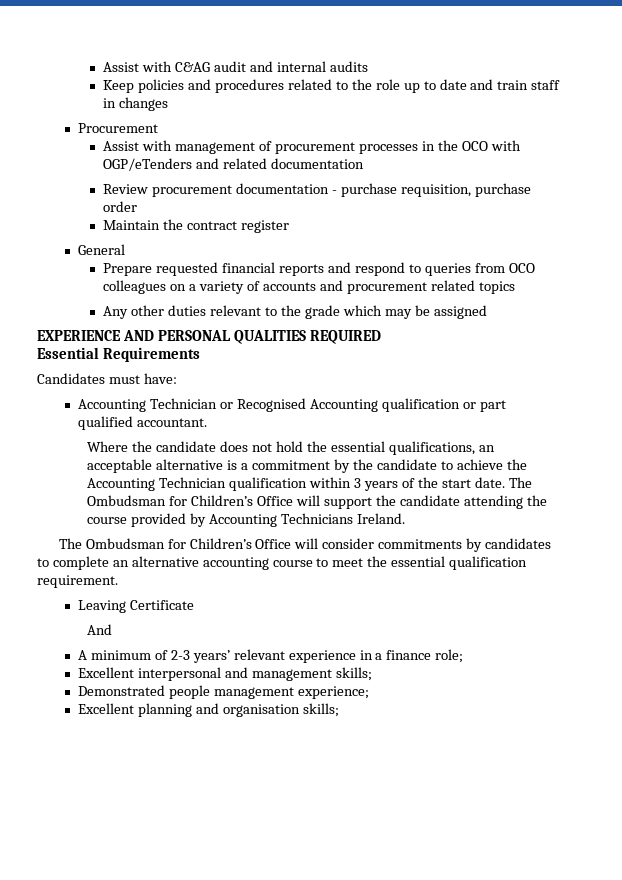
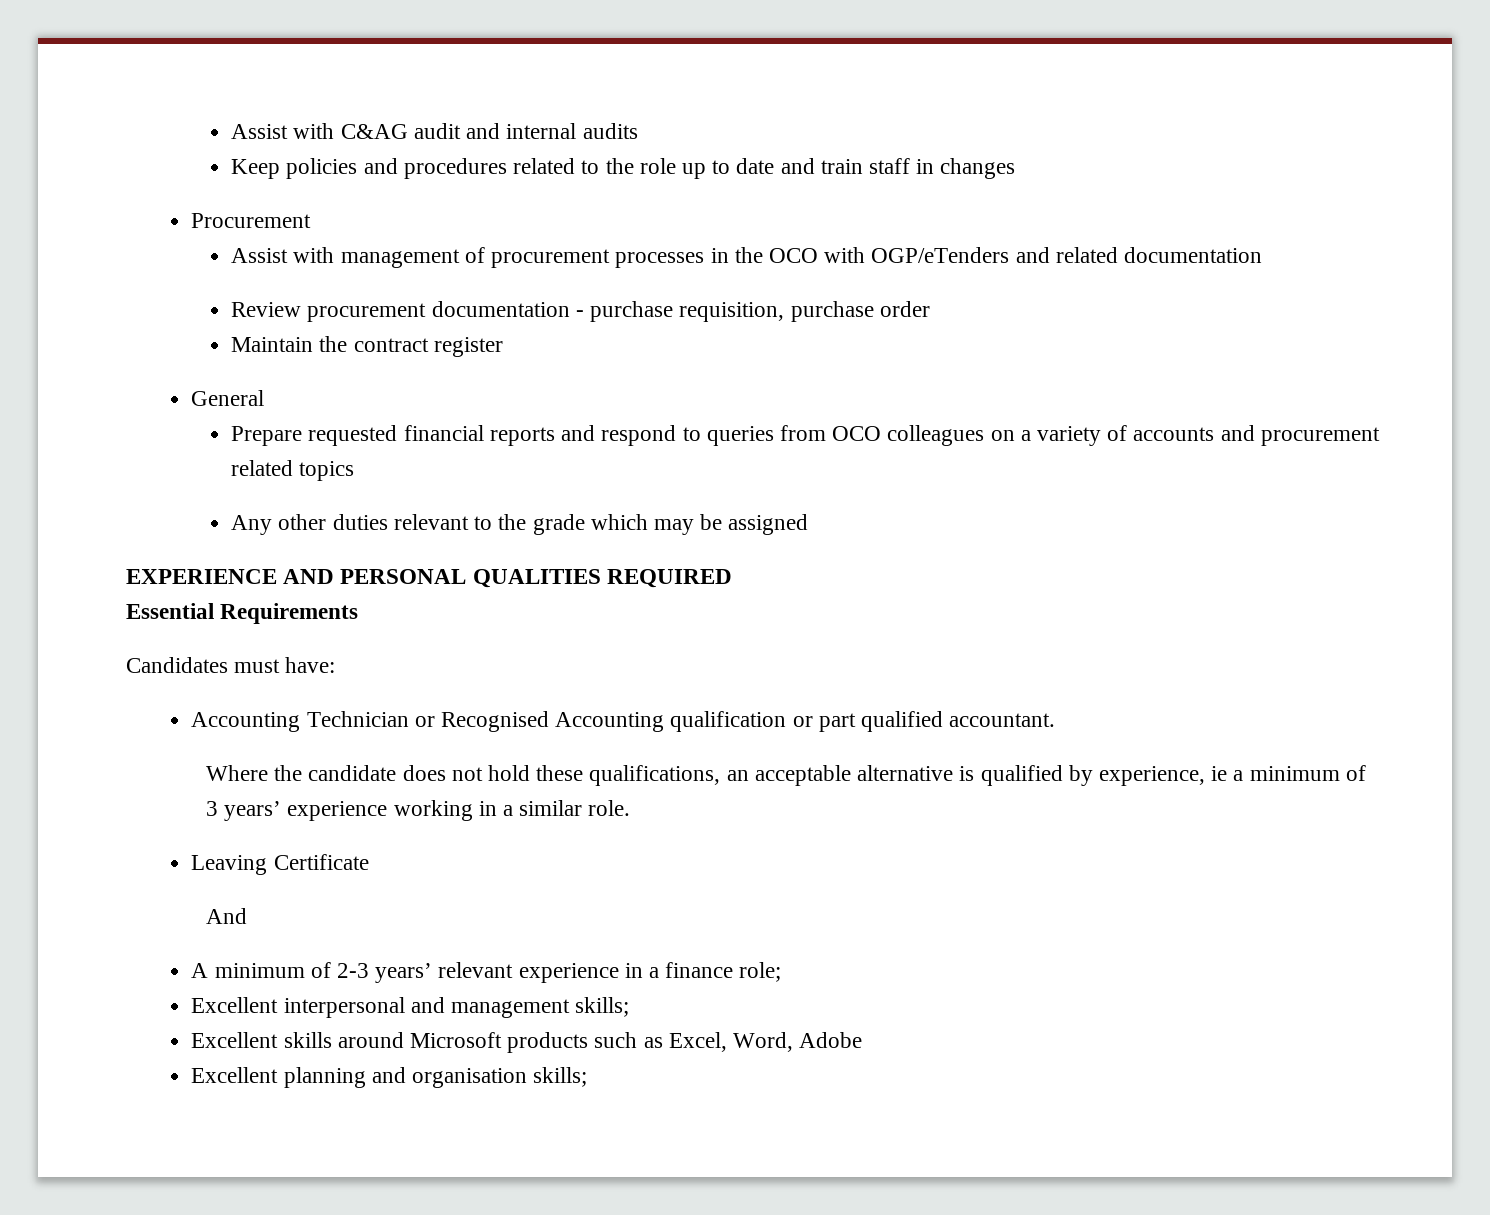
- Where the candidate does not hold the essential qualifications, an acceptable alternative is a commitment by the candidate to achieve the Accounting Technician qualification within 3 years of the start date. The Ombudsman for Children’s Office will support the candidate attending the course provided by Accounting Technicians Ireland.
- The Ombudsman for Children’s Office will consider commitments by candidates to complete an alternative accounting course to meet the essential qualification requirement.
+ Where the candidate does not hold these qualifications, an acceptable alternative is qualified by experience, ie a minimum of 3 years’ experience working in a similar role.
- Demonstrated people management experience;
+ Excellent skills around Microsoft products such as Excel, Word, Adobe

